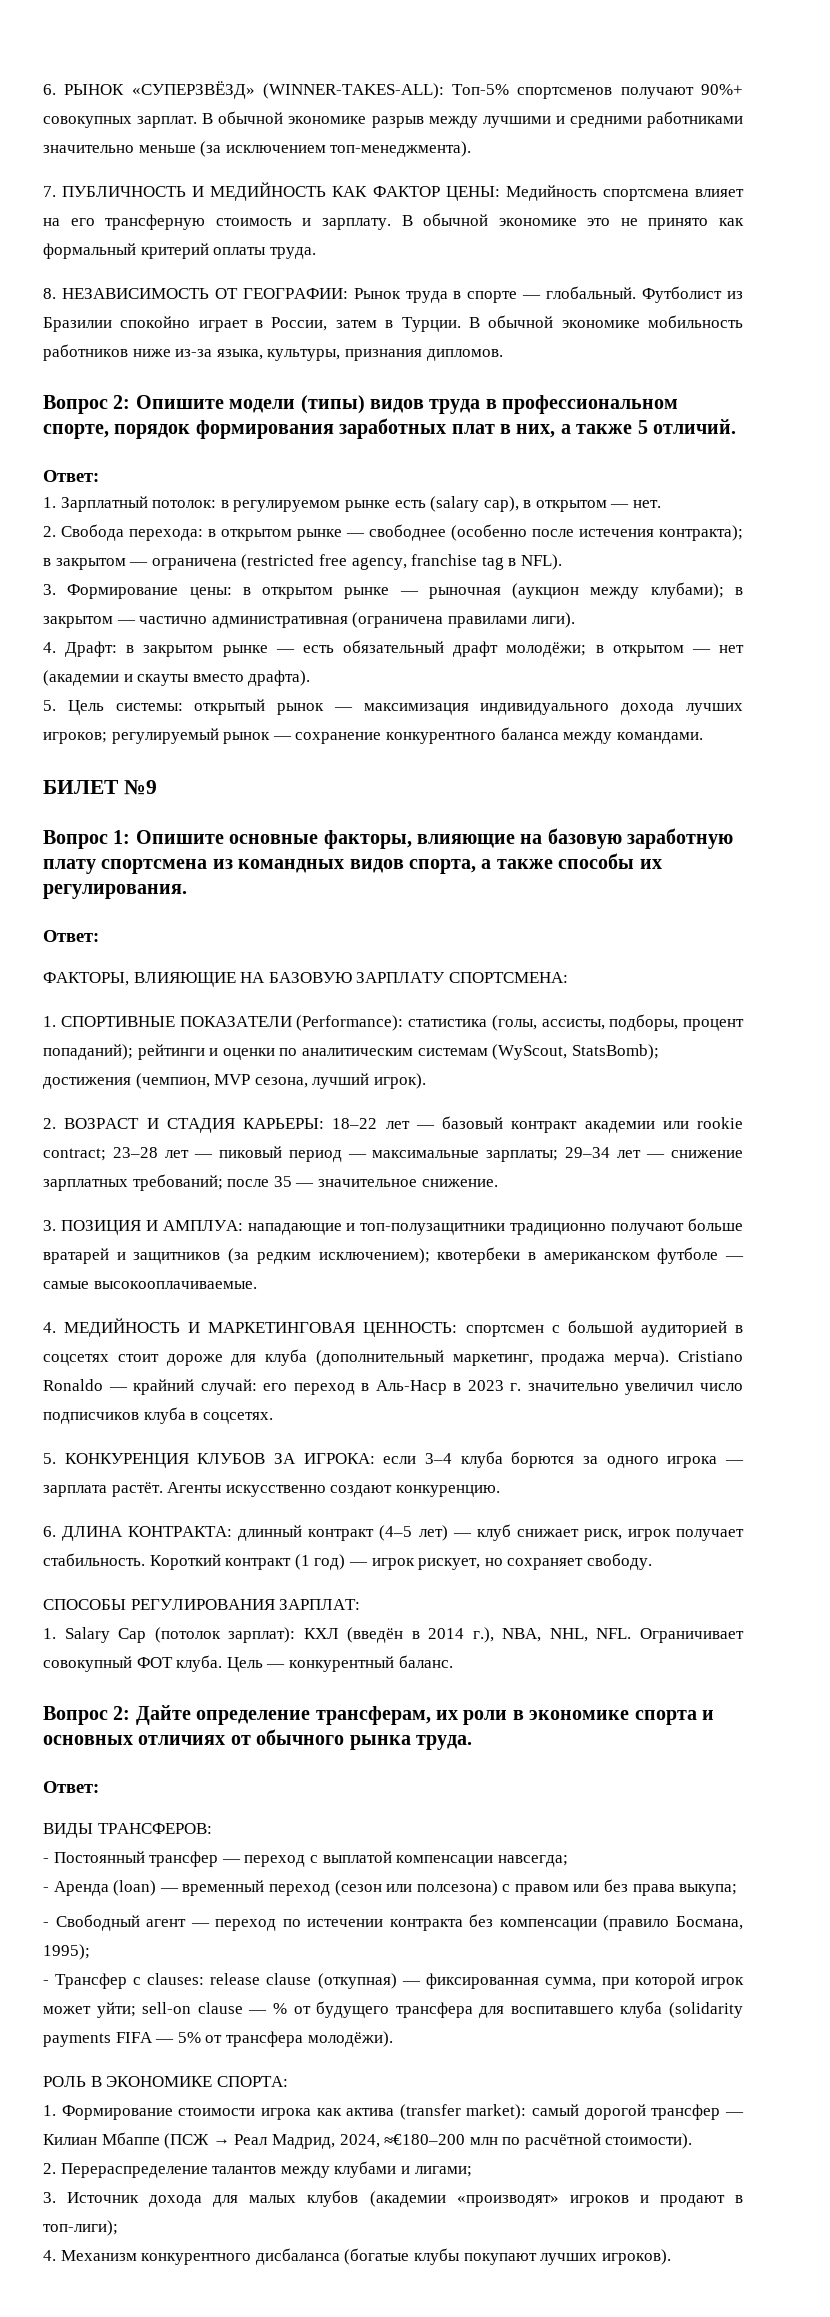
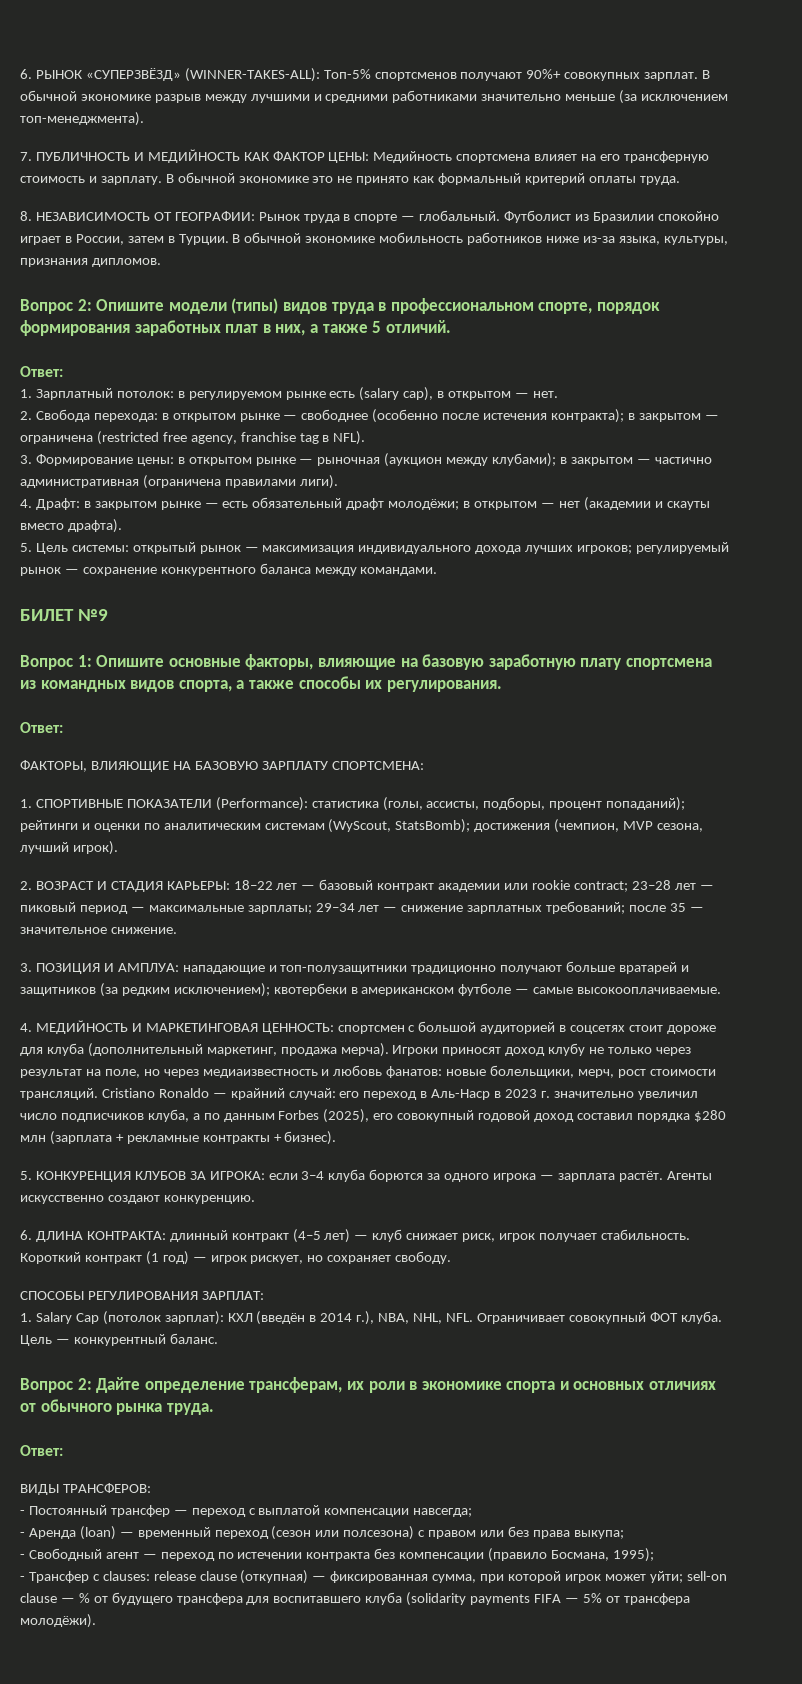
+ Игроки приносят доход клубу не только через результат на поле, но через медиаизвестность и любовь фанатов: новые болельщики, мерч, рост стоимости трансляций.
- Cristiano Ronaldo — крайний случай: его переход в Аль-Наср в 2023 г. значительно увеличил число подписчиков клуба в соцсетях.
+ Cristiano Ronaldo — крайний случай: его переход в Аль-Наср в 2023 г. значительно увеличил число подписчиков клуба, а по данным Forbes (2025), его совокупный годовой доход составил порядка $280 млн (зарплата + рекламные контракты + бизнес).
- РОЛЬ В ЭКОНОМИКЕ СПОРТА:
- 1. Формирование стоимости игрока как актива (transfer market): самый дорогой трансфер — Килиан Мбаппе (ПСЖ → Реал Мадрид, 2024, ≈€180–200 млн по расчётной стоимости).
- 2. Перераспределение талантов между клубами и лигами;
- 3. Источник дохода для малых клубов (академии «производят» игроков и продают в топ-лиги);
- 4. Механизм конкурентного дисбаланса (богатые клубы покупают лучших игроков).

